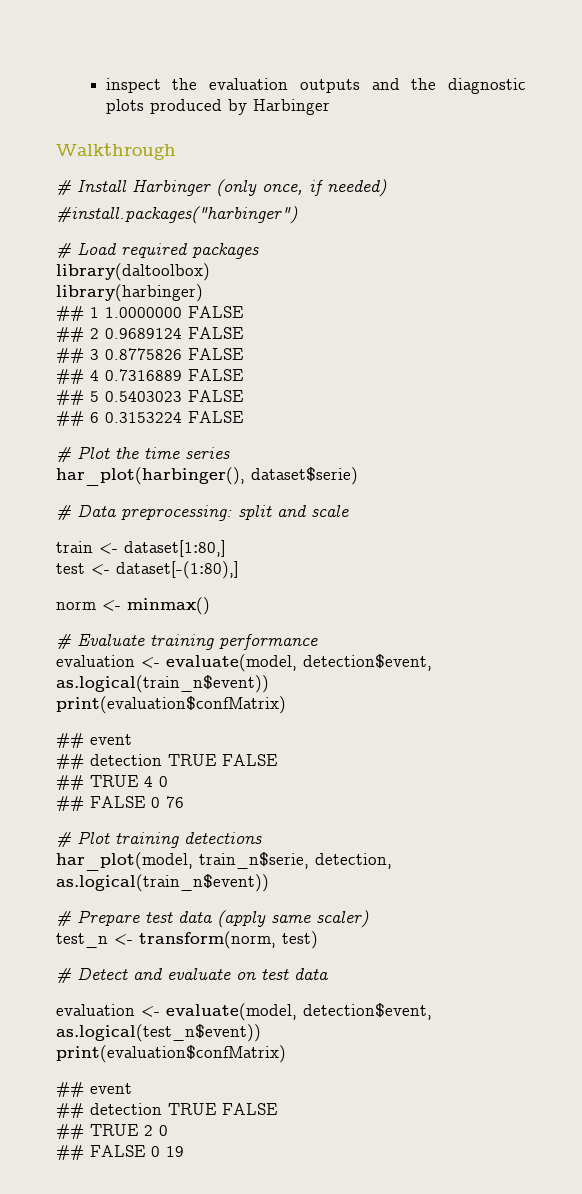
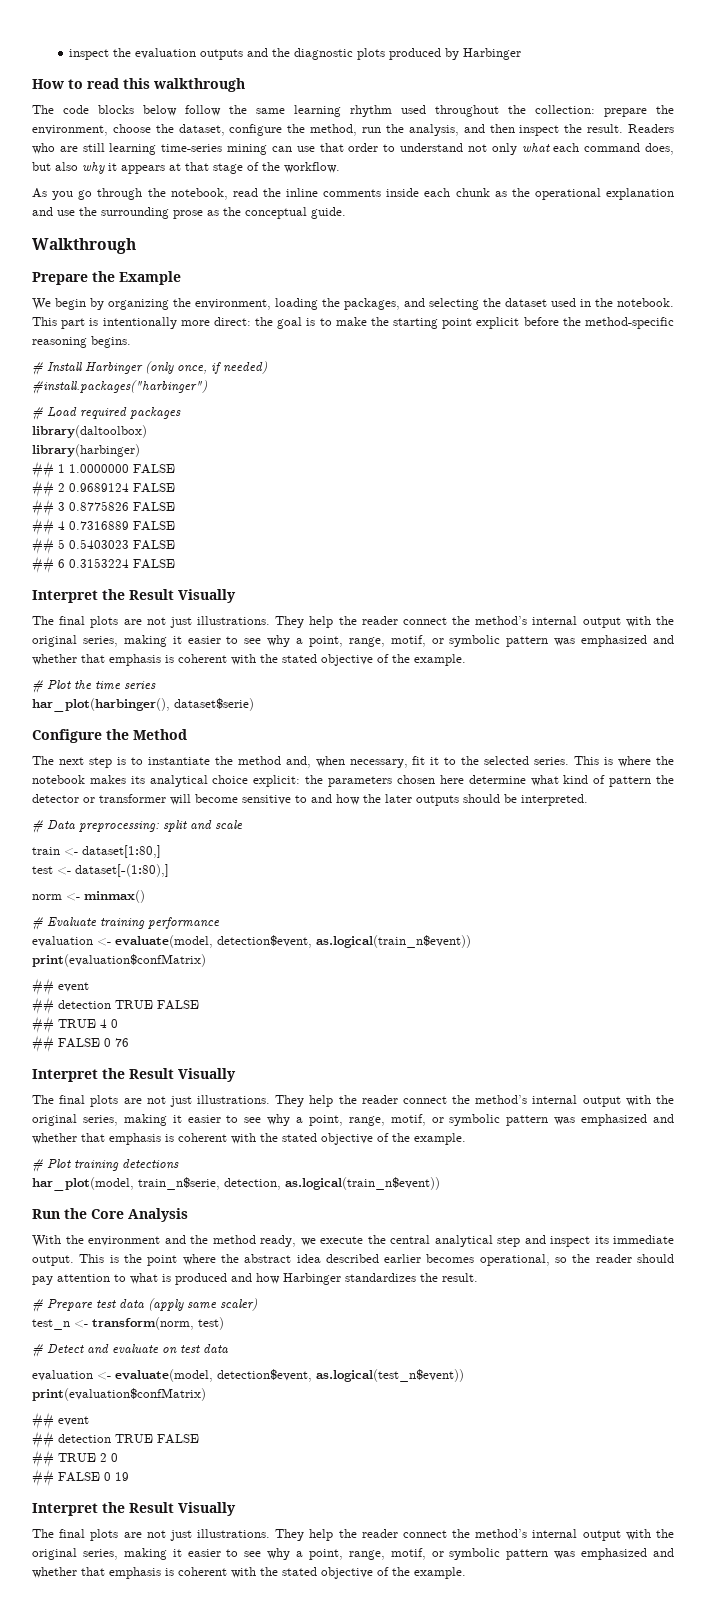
+ How to read this walkthrough
+ The code blocks below follow the same learning rhythm used throughout the collection: prepare the environment, choose the dataset, configure the method, run the analysis, and then inspect the result. Readers who are still learning time-series mining can use that order to understand not only what each command does, but also why it appears at that stage of the workflow.
+ As you go through the notebook, read the inline comments inside each chunk as the operational explanation and use the surrounding prose as the conceptual guide.
  Walkthrough
+ Prepare the Example
+ We begin by organizing the environment, loading the packages, and selecting the dataset used in the notebook. This part is intentionally more direct: the goal is to make the starting point explicit before the method-specific reasoning begins.
  ## 6 0.3153224 FALSE
+ Interpret the Result Visually
+ The final plots are not just illustrations. They help the reader connect the method’s internal output with the original series, making it easier to see why a point, range, motif, or symbolic pattern was emphasized and whether that emphasis is coherent with the stated objective of the example.
+ Configure the Method
+ The next step is to instantiate the method and, when necessary, fit it to the selected series. This is where the notebook makes its analytical choice explicit: the parameters chosen here determine what kind of pattern the detector or transformer will become sensitive to and how the later outputs should be interpreted.
  ## FALSE 0 76
+ Interpret the Result Visually
+ The final plots are not just illustrations. They help the reader connect the method’s internal output with the original series, making it easier to see why a point, range, motif, or symbolic pattern was emphasized and whether that emphasis is coherent with the stated objective of the example.
+ Run the Core Analysis
+ With the environment and the method ready, we execute the central analytical step and inspect its immediate output. This is the point where the abstract idea described earlier becomes operational, so the reader should pay attention to what is produced and how Harbinger standardizes the result.
  ## FALSE 0 19
+ Interpret the Result Visually
+ The final plots are not just illustrations. They help the reader connect the method’s internal output with the original series, making it easier to see why a point, range, motif, or symbolic pattern was emphasized and whether that emphasis is coherent with the stated objective of the example.

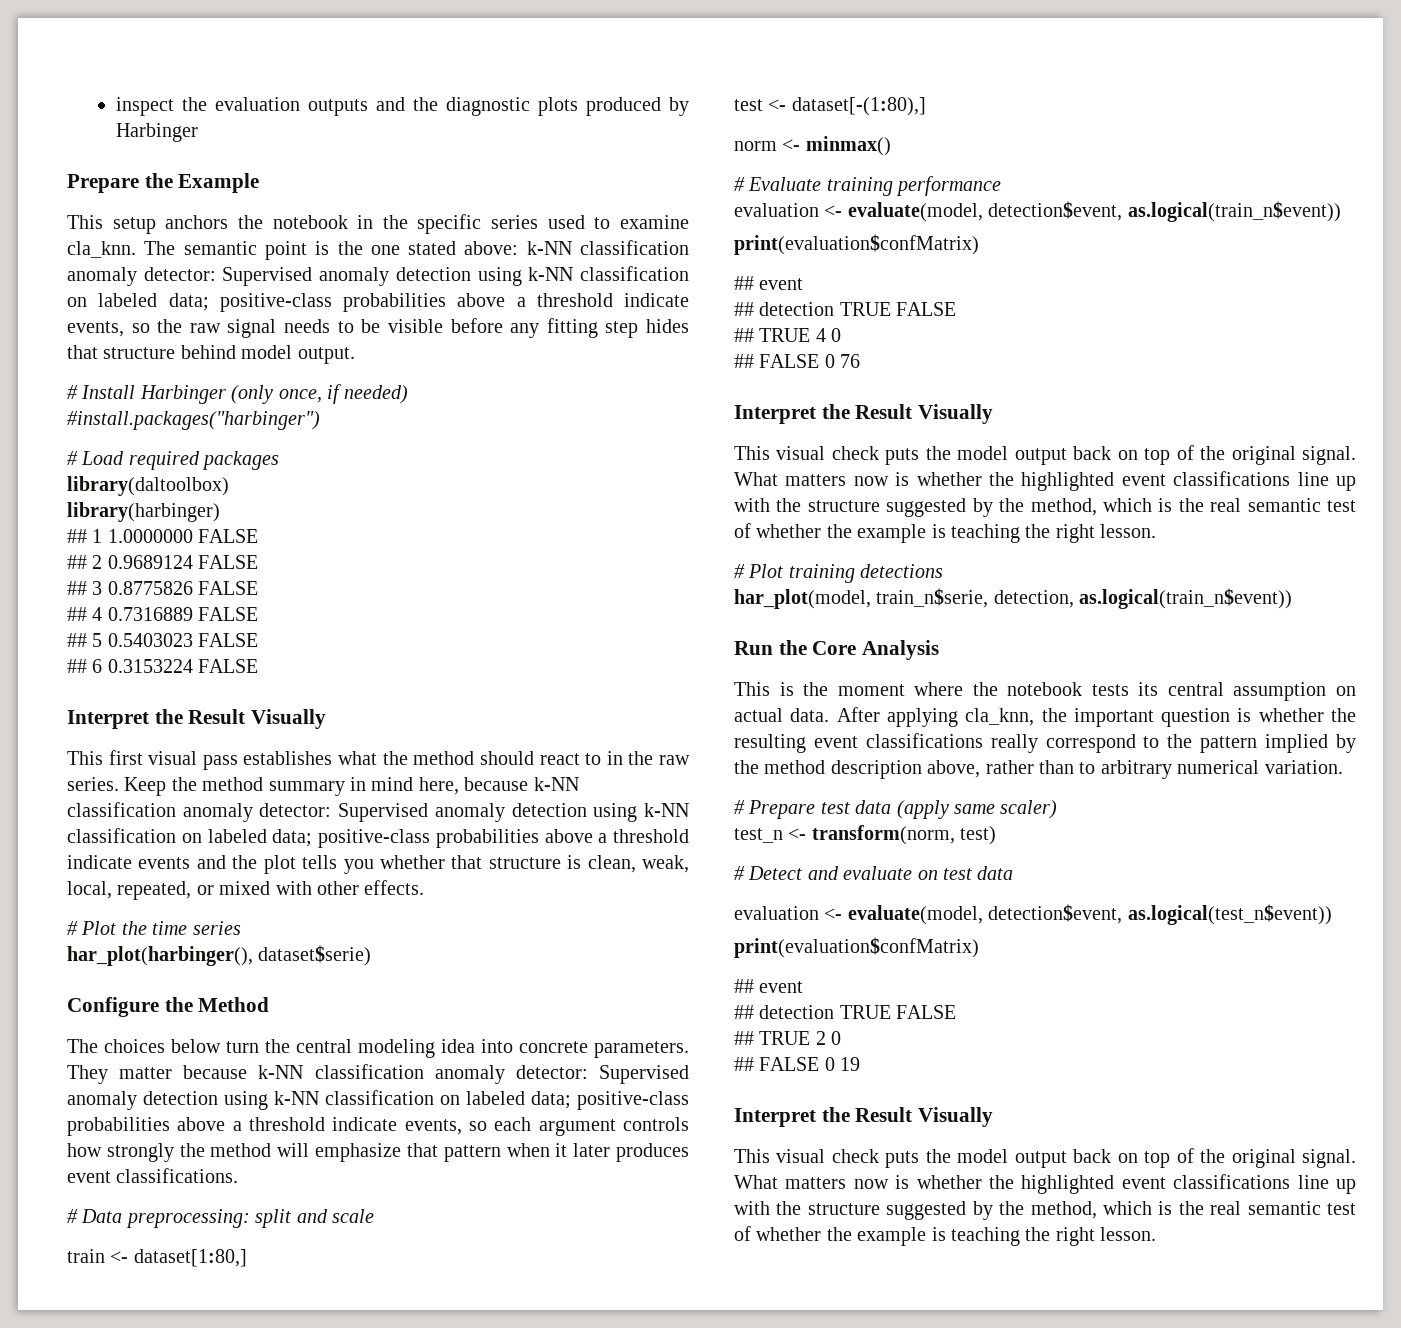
- How to read this walkthrough
- The code blocks below follow the same learning rhythm used throughout the collection: prepare the environment, choose the dataset, configure the method, run the analysis, and then inspect the result. Readers who are still learning time-series mining can use that order to understand not only what each command does, but also why it appears at that stage of the workflow.
- As you go through the notebook, read the inline comments inside each chunk as the operational explanation and use the surrounding prose as the conceptual guide.
- Walkthrough
  Prepare the Example
- We begin by organizing the environment, loading the packages, and selecting the dataset used in the notebook. This part is intentionally more direct: the goal is to make the starting point explicit before the method-specific reasoning begins.
+ This setup anchors the notebook in the specific series used to examine cla_knn. The semantic point is the one stated above: k-NN classification anomaly detector: Supervised anomaly detection using k-NN classification on labeled data; positive-class probabilities above a threshold indicate events, so the raw signal needs to be visible before any fitting step hides that structure behind model output.
  ## 6 0.3153224 FALSE
  Interpret the Result Visually
- The final plots are not just illustrations. They help the reader connect the method’s internal output with the original series, making it easier to see why a point, range, motif, or symbolic pattern was emphasized and whether that emphasis is coherent with the stated objective of the example.
+ This first visual pass establishes what the method should react to in the raw series. Keep the method summary in mind here, because k-NN classification anomaly detector: Supervised anomaly detection using k-NN classification on labeled data; positive-class probabilities above a threshold indicate events and the plot tells you whether that structure is clean, weak, local, repeated, or mixed with other effects.
- The next step is to instantiate the method and, when necessary, fit it to the selected series. This is where the notebook makes its analytical choice explicit: the parameters chosen here determine what kind of pattern the detector or transformer will become sensitive to and how the later outputs should be interpreted.
+ The choices below turn the central modeling idea into concrete parameters. They matter because k-NN classification anomaly detector: Supervised anomaly detection using k-NN classification on labeled data; positive-class probabilities above a threshold indicate events, so each argument controls how strongly the method will emphasize that pattern when it later produces event classifications.
  ## FALSE 0 76
  Interpret the Result Visually
- The final plots are not just illustrations. They help the reader connect the method’s internal output with the original series, making it easier to see why a point, range, motif, or symbolic pattern was emphasized and whether that emphasis is coherent with the stated objective of the example.
+ This visual check puts the model output back on top of the original signal. What matters now is whether the highlighted event classifications line up with the structure suggested by the method, which is the real semantic test of whether the example is teaching the right lesson.
- With the environment and the method ready, we execute the central analytical step and inspect its immediate output. This is the point where the abstract idea described earlier becomes operational, so the reader should pay attention to what is produced and how Harbinger standardizes the result.
+ This is the moment where the notebook tests its central assumption on actual data. After applying cla_knn, the important question is whether the resulting event classifications really correspond to the pattern implied by the method description above, rather than to arbitrary numerical variation.
  ## FALSE 0 19
  Interpret the Result Visually
- The final plots are not just illustrations. They help the reader connect the method’s internal output with the original series, making it easier to see why a point, range, motif, or symbolic pattern was emphasized and whether that emphasis is coherent with the stated objective of the example.
+ This visual check puts the model output back on top of the original signal. What matters now is whether the highlighted event classifications line up with the structure suggested by the method, which is the real semantic test of whether the example is teaching the right lesson.

